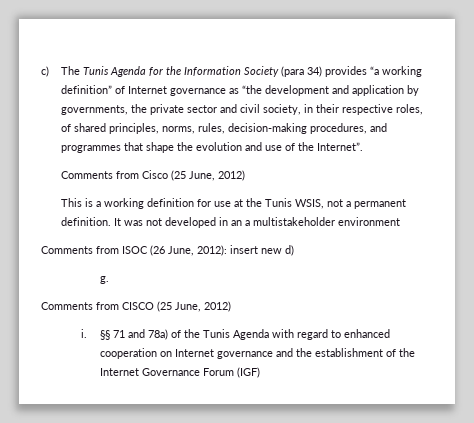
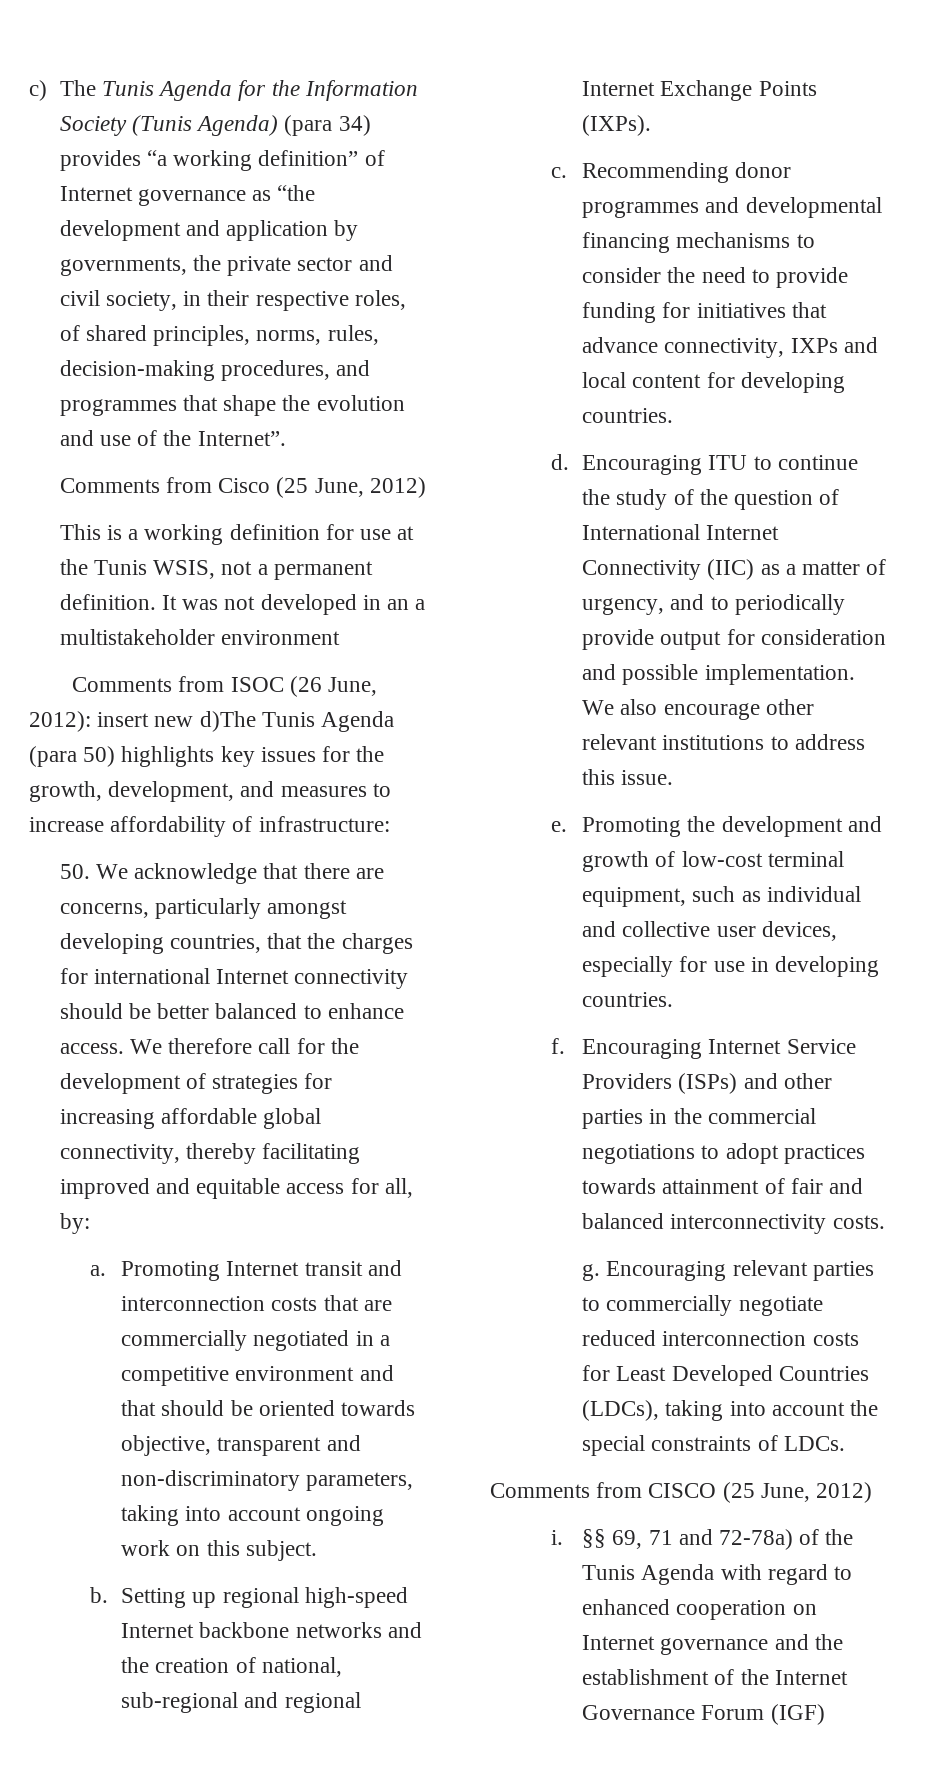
- c) The Tunis Agenda for the Information Society (para 34) provides “a working definition” of Internet governance as “the development and application by governments, the private sector and civil society, in their respective roles, of shared principles, norms, rules, decision-making procedures, and programmes that shape the evolution and use of the Internet”.
+ c) The Tunis Agenda for the Information Society (Tunis Agenda) (para 34) provides “a working definition” of Internet governance as “the development and application by governments, the private sector and civil society, in their respective roles, of shared principles, norms, rules, decision-making procedures, and programmes that shape the evolution and use of the Internet”.
- Comments from ISOC (26 June, 2012): insert new d)
- g.
+ Comments from ISOC (26 June, 2012): insert new d)The Tunis Agenda (para 50) highlights key issues for the growth, development, and measures to increase affordability of infrastructure:
+ 50. We acknowledge that there are concerns, particularly amongst developing countries, that the charges for international Internet connectivity should be better balanced to enhance access. We therefore call for the development of strategies for increasing affordable global connectivity, thereby facilitating improved and equitable access for all, by:
+ a. Promoting Internet transit and interconnection costs that are commercially negotiated in a competitive environment and that should be oriented towards objective, transparent and non-discriminatory parameters, taking into account ongoing work on this subject.
+ b. Setting up regional high-speed Internet backbone networks and the creation of national, sub-regional and regional Internet Exchange Points (IXPs).
+ c. Recommending donor programmes and developmental financing mechanisms to consider the need to provide funding for initiatives that advance connectivity, IXPs and local content for developing countries.
+ d. Encouraging ITU to continue the study of the question of International Internet Connectivity (IIC) as a matter of urgency, and to periodically provide output for consideration and possible implementation. We also encourage other relevant institutions to address this issue.
+ e. Promoting the development and growth of low-cost terminal equipment, such as individual and collective user devices, especially for use in developing countries.
+ f. Encouraging Internet Service Providers (ISPs) and other parties in the commercial negotiations to adopt practices towards attainment of fair and balanced interconnectivity costs.
+ g. Encouraging relevant parties to commercially negotiate reduced interconnection costs for Least Developed Countries (LDCs), taking into account the special constraints of LDCs.
- §§ 71 and 78a) of the Tunis Agenda with regard to enhanced cooperation on Internet governance and the establishment of the Internet Governance Forum (IGF)
+ §§ 69, 71 and 72-78a) of the Tunis Agenda with regard to enhanced cooperation on Internet governance and the establishment of the Internet Governance Forum (IGF)

